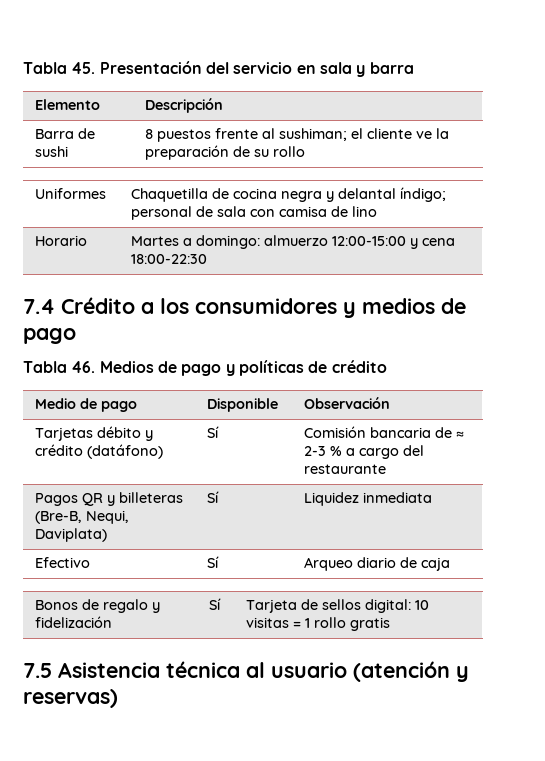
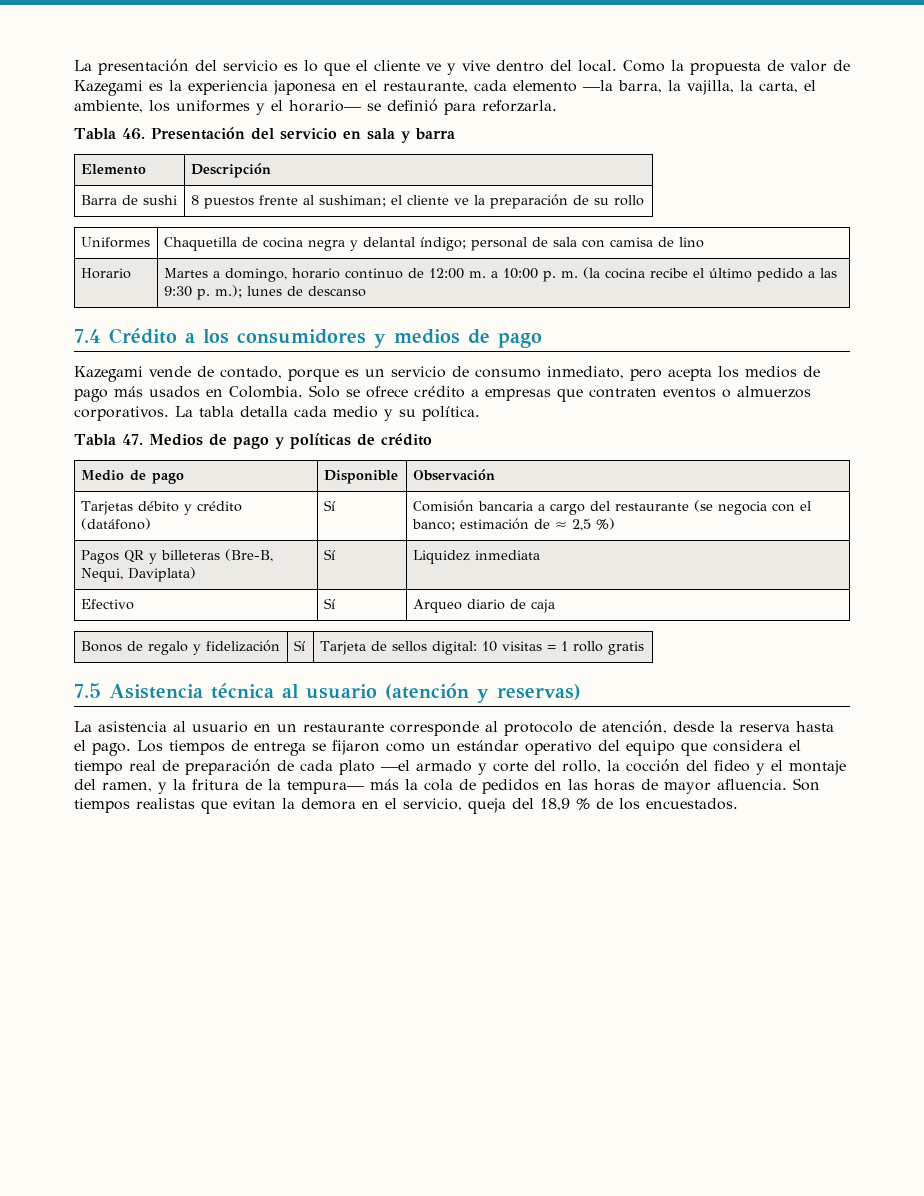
- Tabla 45. Presentación del servicio en sala y barra
+ La presentación del servicio es lo que el cliente ve y vive dentro del local. Como la propuesta de valor de Kazegami es la experiencia japonesa en el restaurante, cada elemento —la barra, la vajilla, la carta, el ambiente, los uniformes y el horario— se definió para reforzarla.
+ Tabla 46. Presentación del servicio en sala y barra
- Horario | Martes a domingo: almuerzo 12:00-15:00 y cena 18:00-22:30
+ Horario | Martes a domingo, horario continuo de 12:00 m. a 10:00 p. m. (la cocina recibe el último pedido a las 9:30 p. m.); lunes de descanso
- Tabla 46. Medios de pago y políticas de crédito
+ Kazegami vende de contado, porque es un servicio de consumo inmediato, pero acepta los medios de pago más usados en Colombia. Solo se ofrece crédito a empresas que contraten eventos o almuerzos corporativos. La tabla detalla cada medio y su política.
+ Tabla 47. Medios de pago y políticas de crédito
- Tarjetas débito y crédito (datáfono) | Sí | Comisión bancaria de ≈ 2-3 % a cargo del restaurante
+ Tarjetas débito y crédito (datáfono) | Sí | Comisión bancaria a cargo del restaurante (se negocia con el banco; estimación de ≈ 2,5 %)
+ La asistencia al usuario en un restaurante corresponde al protocolo de atención, desde la reserva hasta el pago. Los tiempos de entrega se fijaron como un estándar operativo del equipo que considera el tiempo real de preparación de cada plato —el armado y corte del rollo, la cocción del fideo y el montaje del ramen, y la fritura de la tempura— más la cola de pedidos en las horas de mayor afluencia. Son tiempos realistas que evitan la demora en el servicio, queja del 18,9 % de los encuestados.

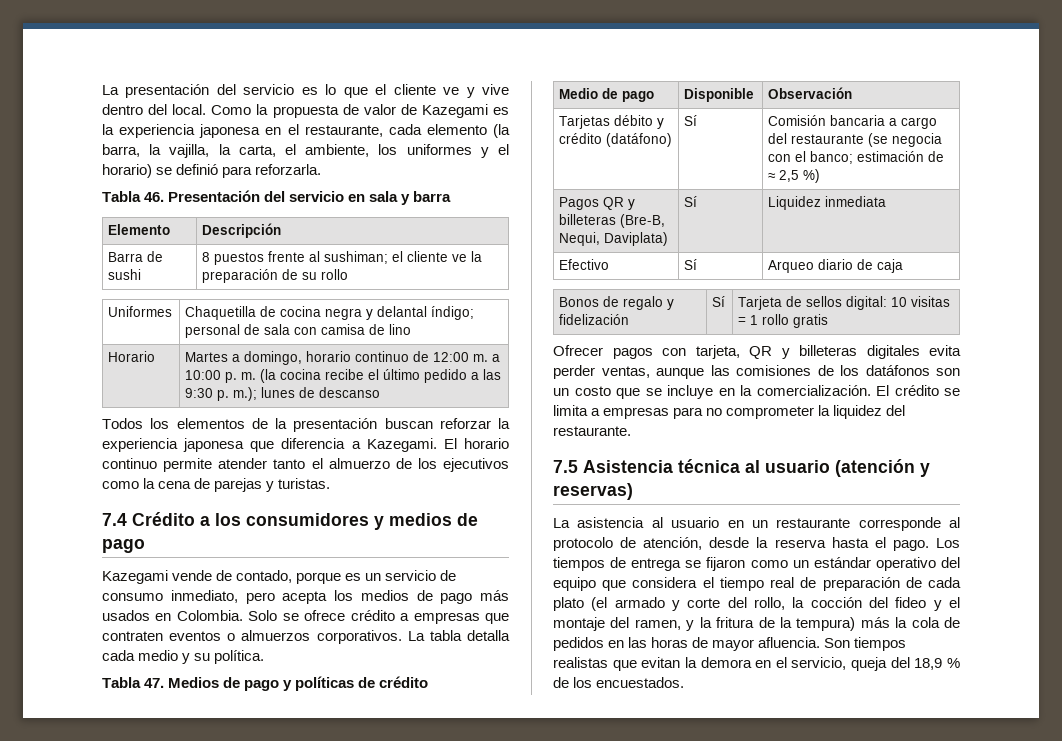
- Como la propuesta de valor de Kazegami es la experiencia japonesa en el restaurante, cada elemento —la barra, la vajilla, la carta, el ambiente, los uniformes y el horario— se definió para reforzarla.
+ Como la propuesta de valor de Kazegami es la experiencia japonesa en el restaurante, cada elemento (la barra, la vajilla, la carta, el ambiente, los uniformes y el horario) se definió para reforzarla.
+ Todos los elementos de la presentación buscan reforzar la experiencia japonesa que diferencia a Kazegami. El horario continuo permite atender tanto el almuerzo de los ejecutivos como la cena de parejas y turistas.
+ Ofrecer pagos con tarjeta, QR y billeteras digitales evita perder ventas, aunque las comisiones de los datáfonos son un costo que se incluye en la comercialización. El crédito se limita a empresas para no comprometer la liquidez del restaurante.
- Los tiempos de entrega se fijaron como un estándar operativo del equipo que considera el tiempo real de preparación de cada plato —el armado y corte del rollo, la cocción del fideo y el montaje del ramen, y la fritura de la tempura— más la cola de pedidos en las horas de mayor afluencia.
+ Los tiempos de entrega se fijaron como un estándar operativo del equipo que considera el tiempo real de preparación de cada plato (el armado y corte del rollo, la cocción del fideo y el montaje del ramen, y la fritura de la tempura) más la cola de pedidos en las horas de mayor afluencia.

